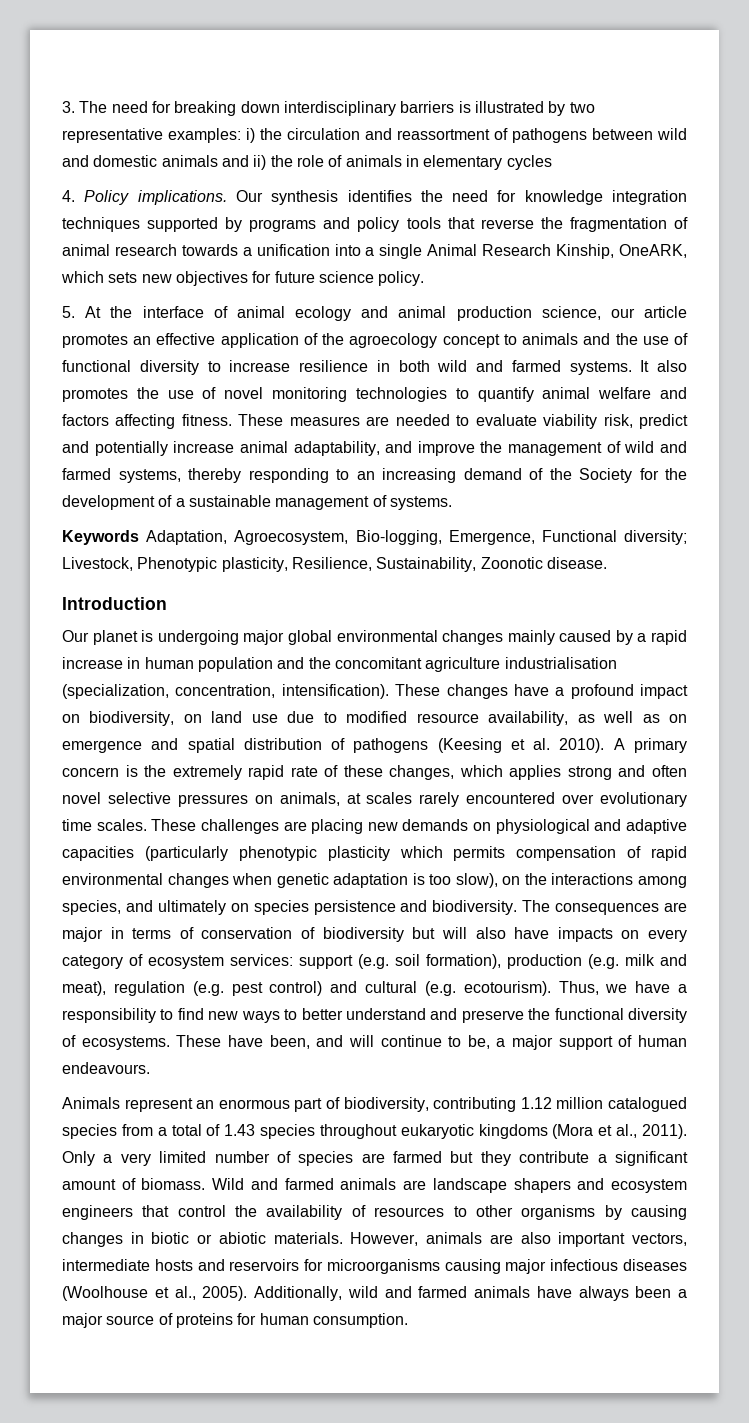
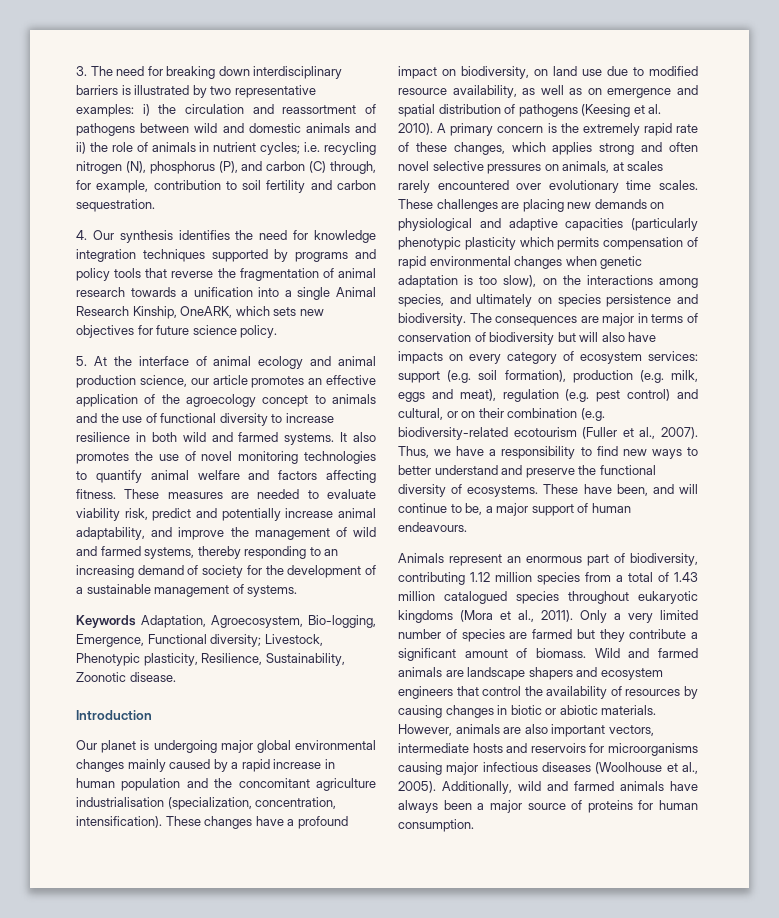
- 3. The need for breaking down interdisciplinary barriers is illustrated by two representative examples: i) the circulation and reassortment of pathogens between wild and domestic animals and ii) the role of animals in elementary cycles
+ 3. The need for breaking down interdisciplinary barriers is illustrated by two representative examples: i) the circulation and reassortment of pathogens between wild and domestic animals and ii) the role of animals in nutrient cycles; i.e. recycling nitrogen (N), phosphorus (P), and carbon (C) through, for example, contribution to soil fertility and carbon sequestration.
- 4. Policy implications. Our synthesis identifies the need for knowledge integration techniques supported by programs and policy tools that reverse the fragmentation of animal research towards a unification into a single Animal Research Kinship, OneARK, which sets new objectives for future science policy.
+ 4. Our synthesis identifies the need for knowledge integration techniques supported by programs and policy tools that reverse the fragmentation of animal research towards a unification into a single Animal Research Kinship, OneARK, which sets new objectives for future science policy.
- These measures are needed to evaluate viability risk, predict and potentially increase animal adaptability, and improve the management of wild and farmed systems, thereby responding to an increasing demand of the Society for the development of a sustainable management of systems.
+ These measures are needed to evaluate viability risk, predict and potentially increase animal adaptability, and improve the management of wild and farmed systems, thereby responding to an increasing demand of society for the development of a sustainable management of systems.
- The consequences are major in terms of conservation of biodiversity but will also have impacts on every category of ecosystem services: support (e.g. soil formation), production (e.g. milk and meat), regulation (e.g. pest control) and cultural (e.g. ecotourism).
+ The consequences are major in terms of conservation of biodiversity but will also have impacts on every category of ecosystem services: support (e.g. soil formation), production (e.g. milk, eggs and meat), regulation (e.g. pest control) and cultural, or on their combination (e.g. biodiversity-related ecotourism (Fuller et al., 2007).
- Animals represent an enormous part of biodiversity, contributing 1.12 million catalogued species from a total of 1.43 species throughout eukaryotic kingdoms (Mora et al., 2011).
+ Animals represent an enormous part of biodiversity, contributing 1.12 million species from a total of 1.43 million catalogued species throughout eukaryotic kingdoms (Mora et al., 2011).
- Wild and farmed animals are landscape shapers and ecosystem engineers that control the availability of resources to other organisms by causing changes in biotic or abiotic materials.
+ Wild and farmed animals are landscape shapers and ecosystem engineers that control the availability of resources by causing changes in biotic or abiotic materials.

